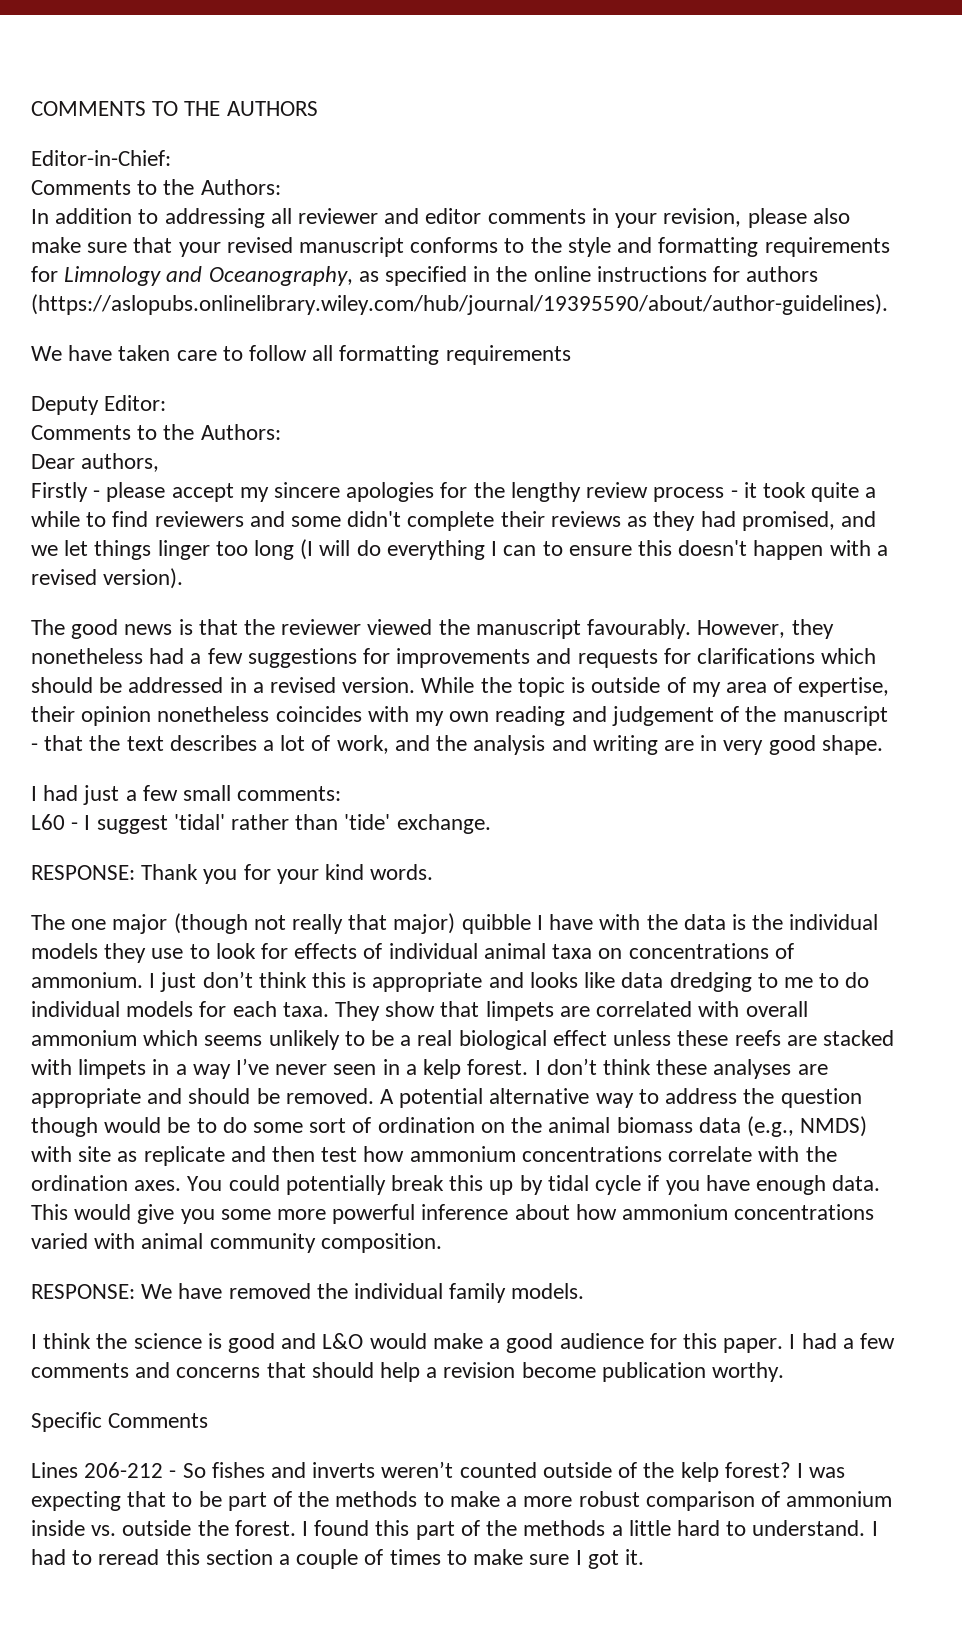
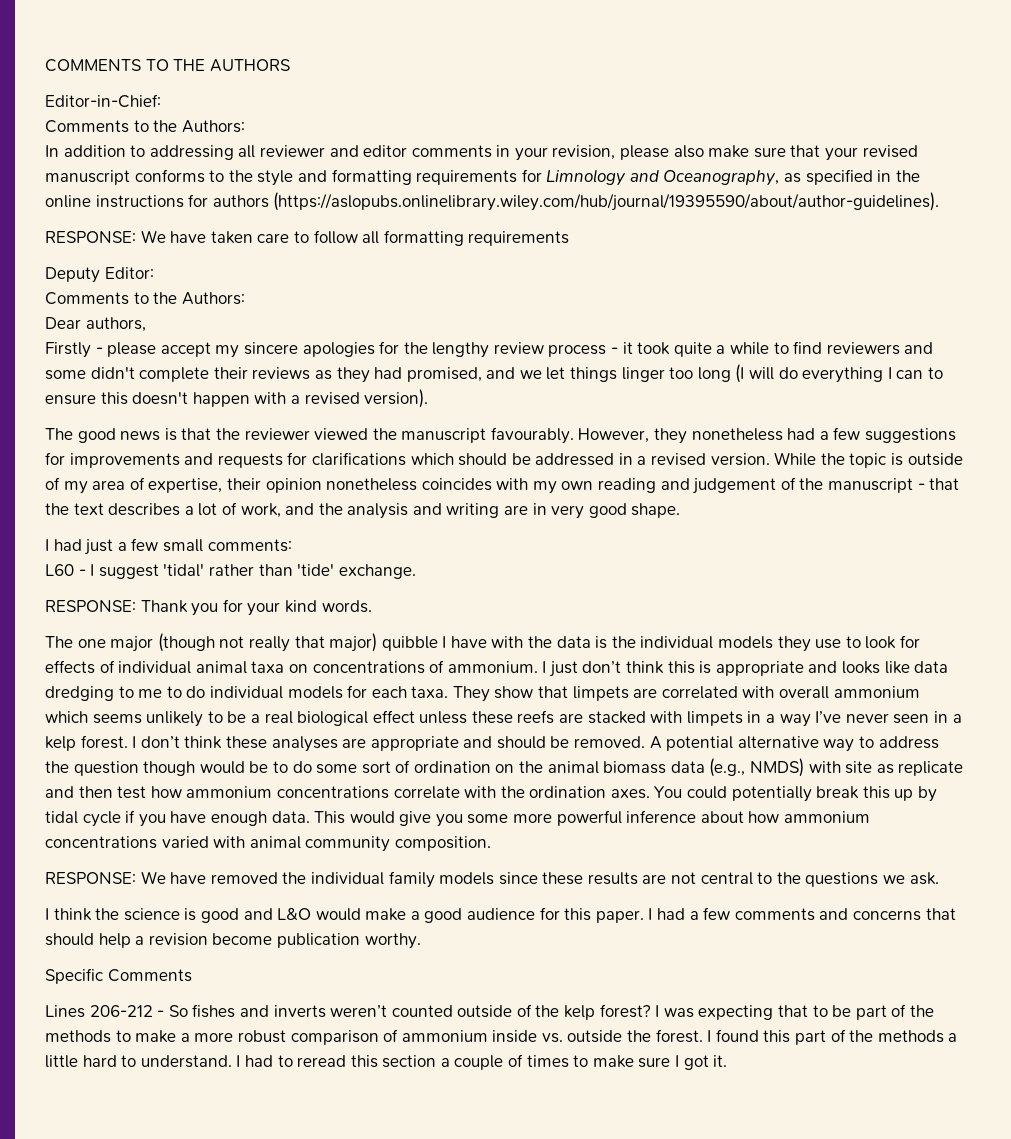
- We have taken care to follow all formatting requirements
+ RESPONSE: We have taken care to follow all formatting requirements
- RESPONSE: We have removed the individual family models.
+ RESPONSE: We have removed the individual family models since these results are not central to the questions we ask.

